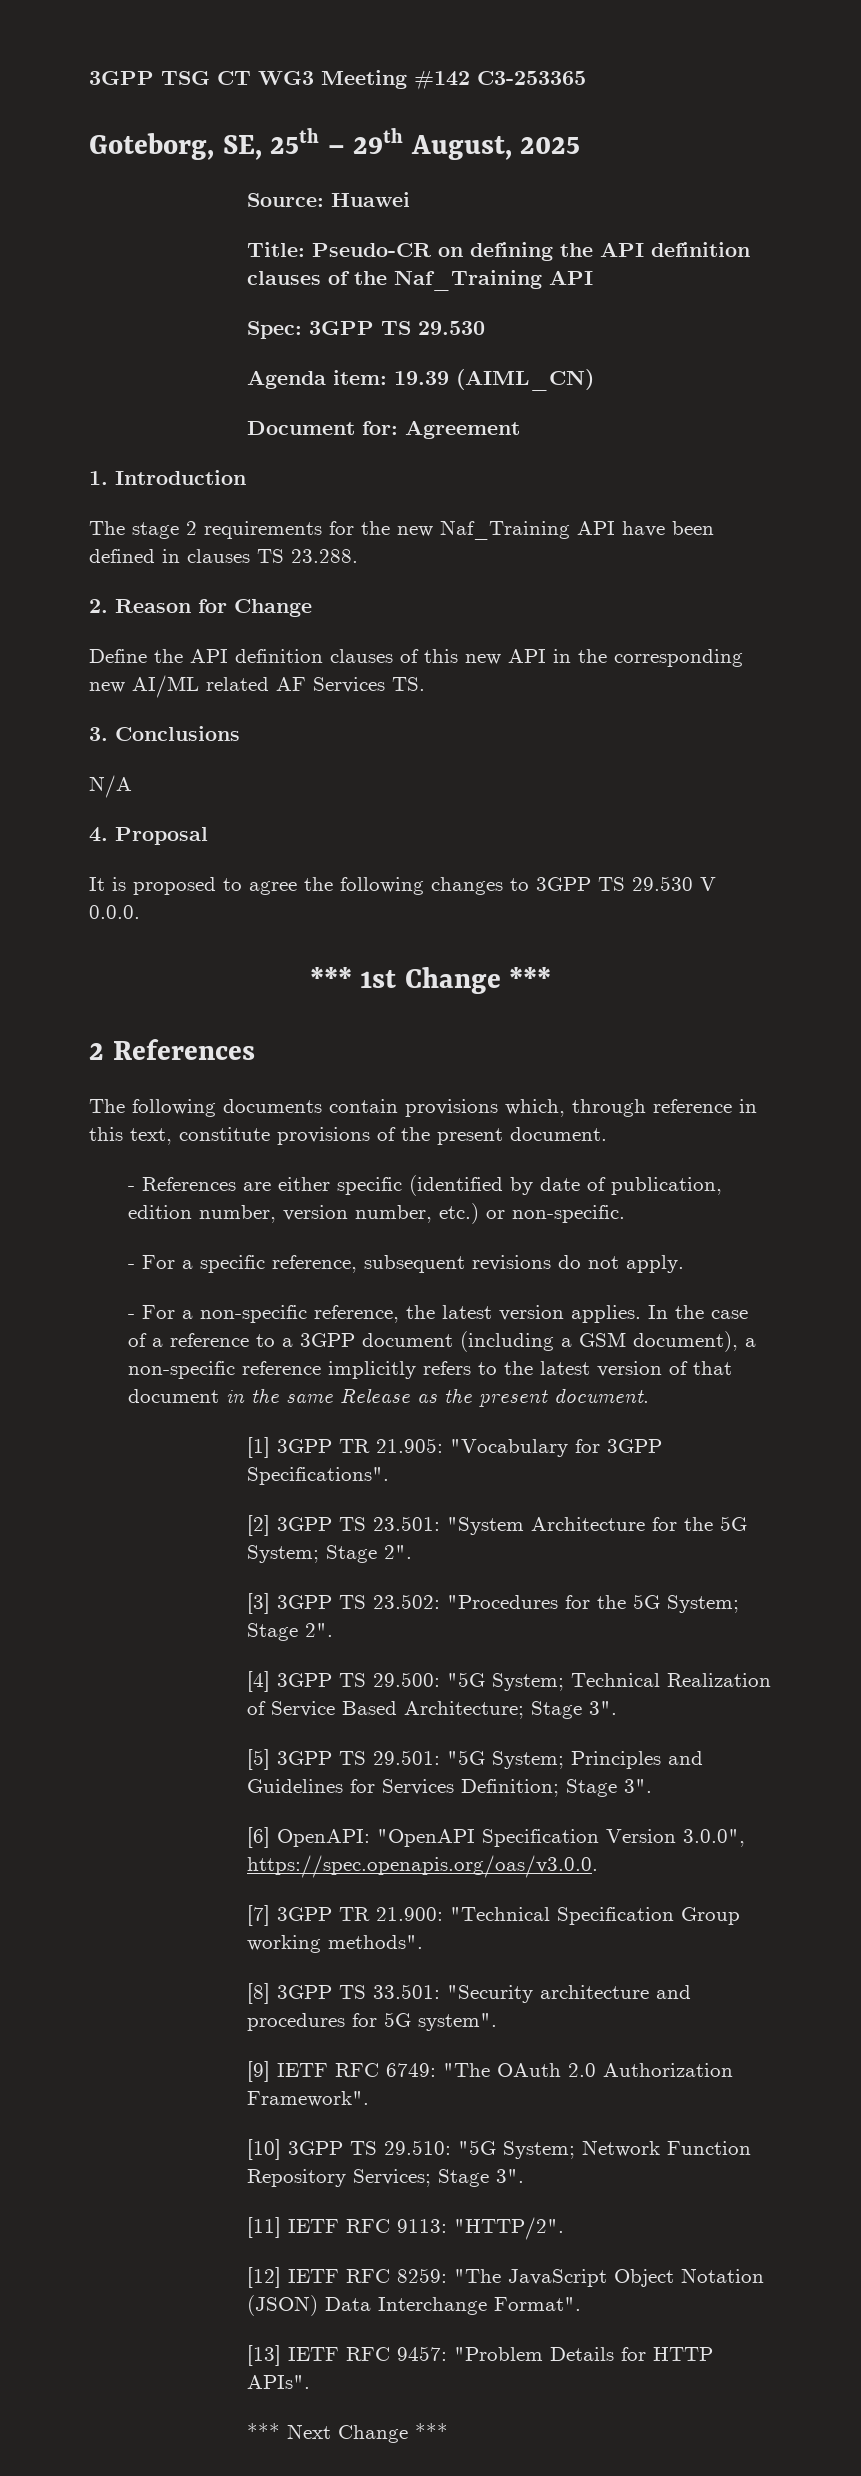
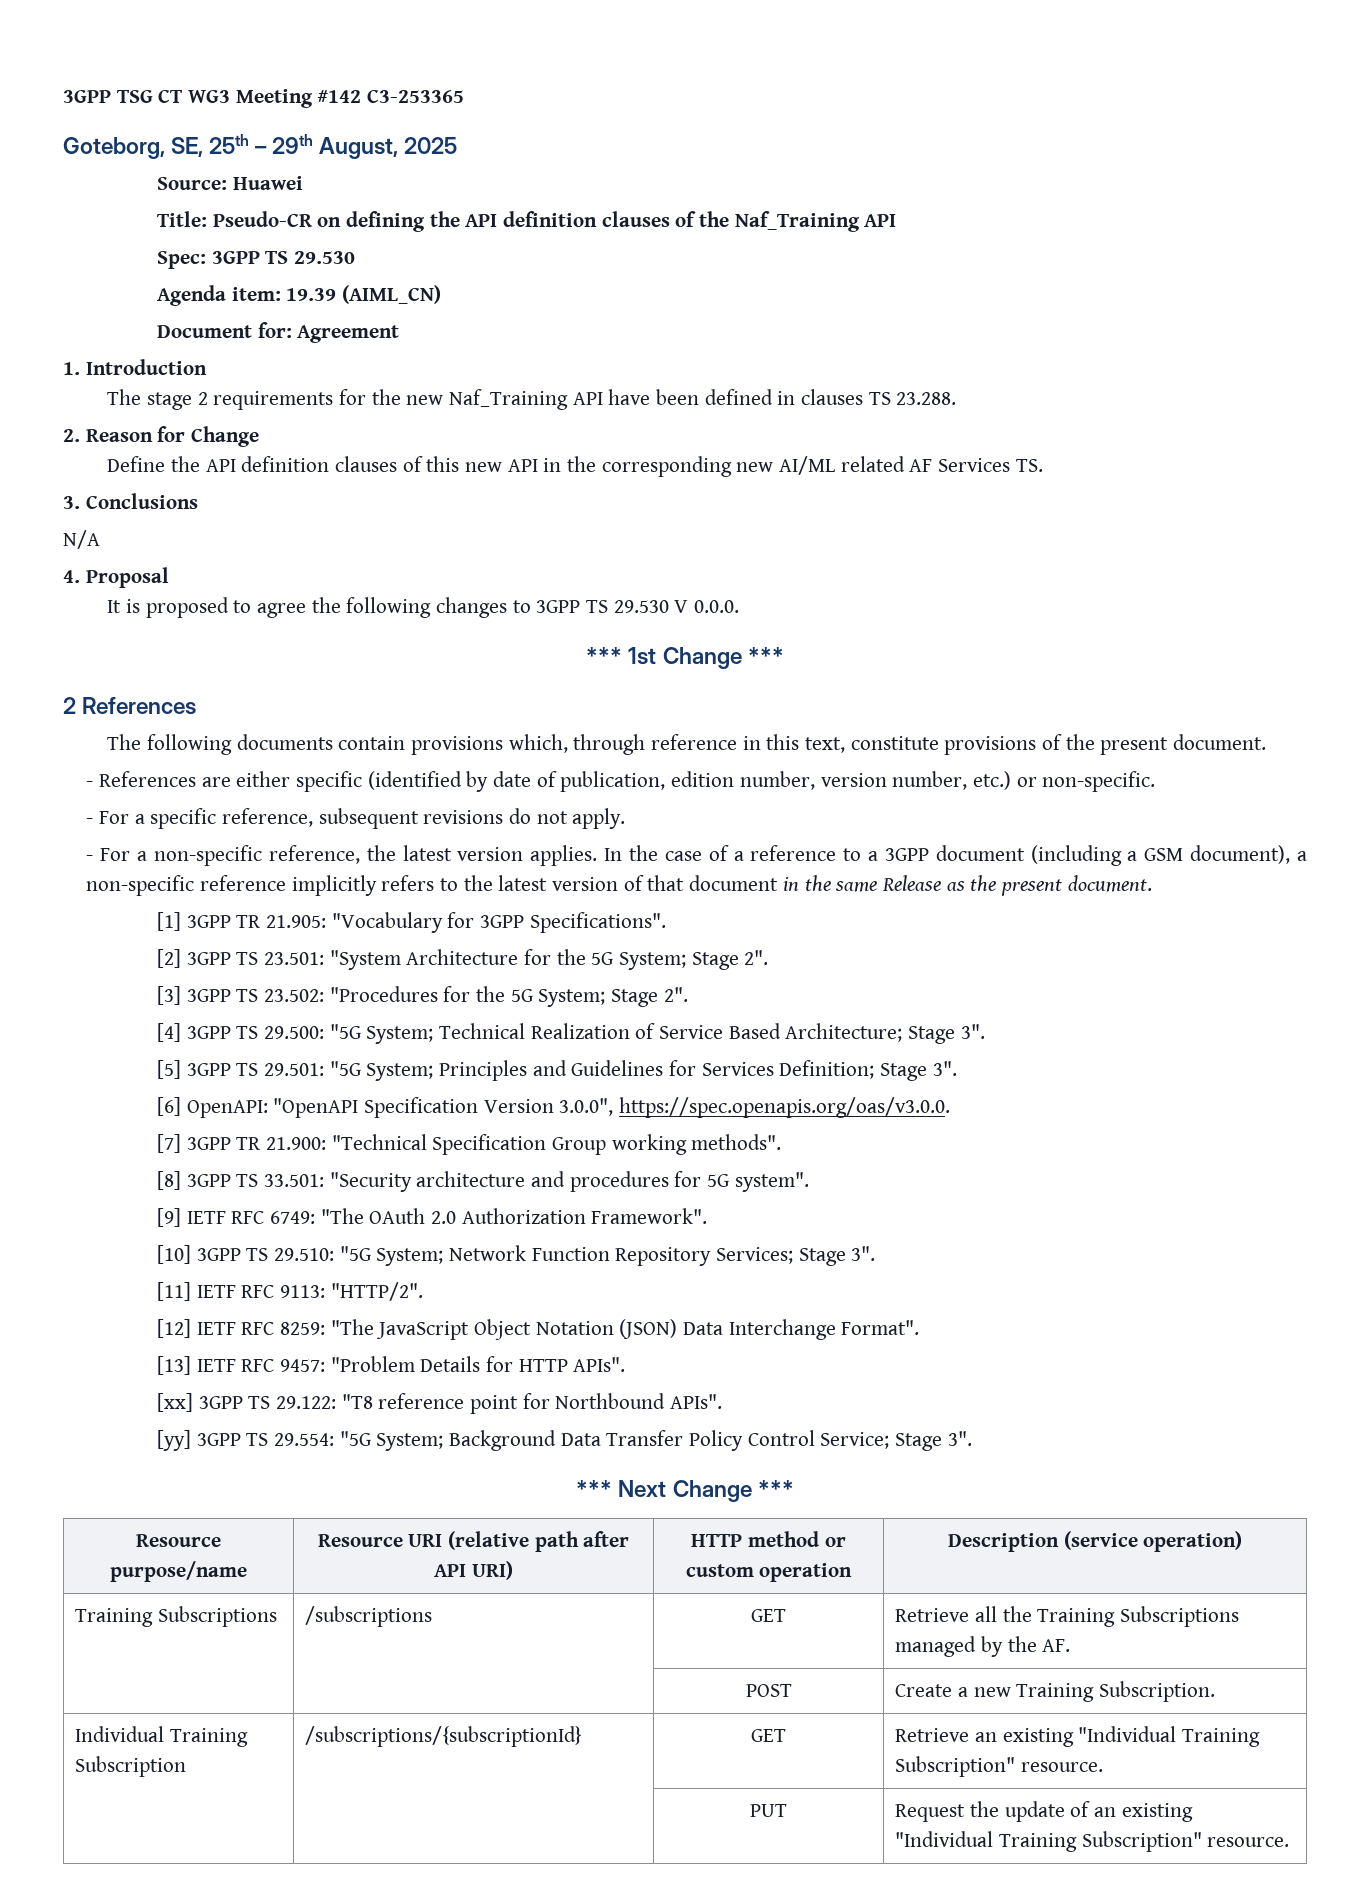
+ [xx] 3GPP TS 29.122: "T8 reference point for Northbound APIs".
+ [yy] 3GPP TS 29.554: "5G System; Background Data Transfer Policy Control Service; Stage 3".
  *** Next Change ***
+ Resource purpose/name | Resource URI (relative path after API URI) | HTTP method or custom operation | Description (service operation)
+ Training Subscriptions | /subscriptions | GET | Retrieve all the Training Subscriptions managed by the AF.
+ | | POST | Create a new Training Subscription.
+ Individual Training Subscription | /subscriptions/{subscriptionId} | GET | Retrieve an existing "Individual Training Subscription" resource.
+ | | PUT | Request the update of an existing "Individual Training Subscription" resource.

